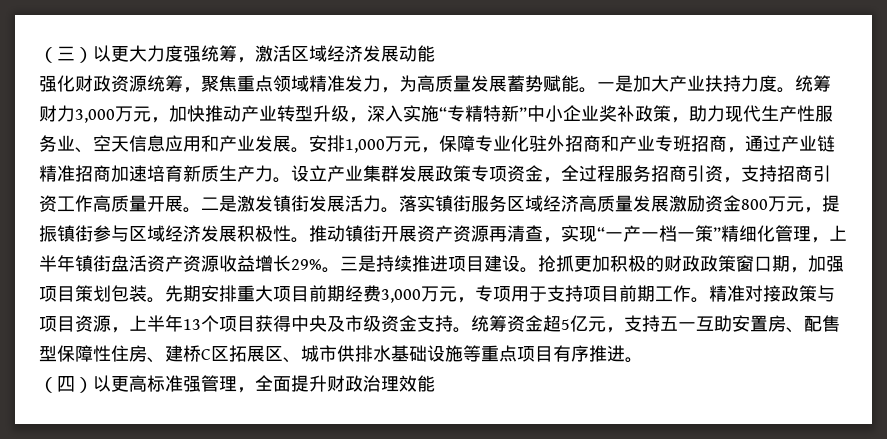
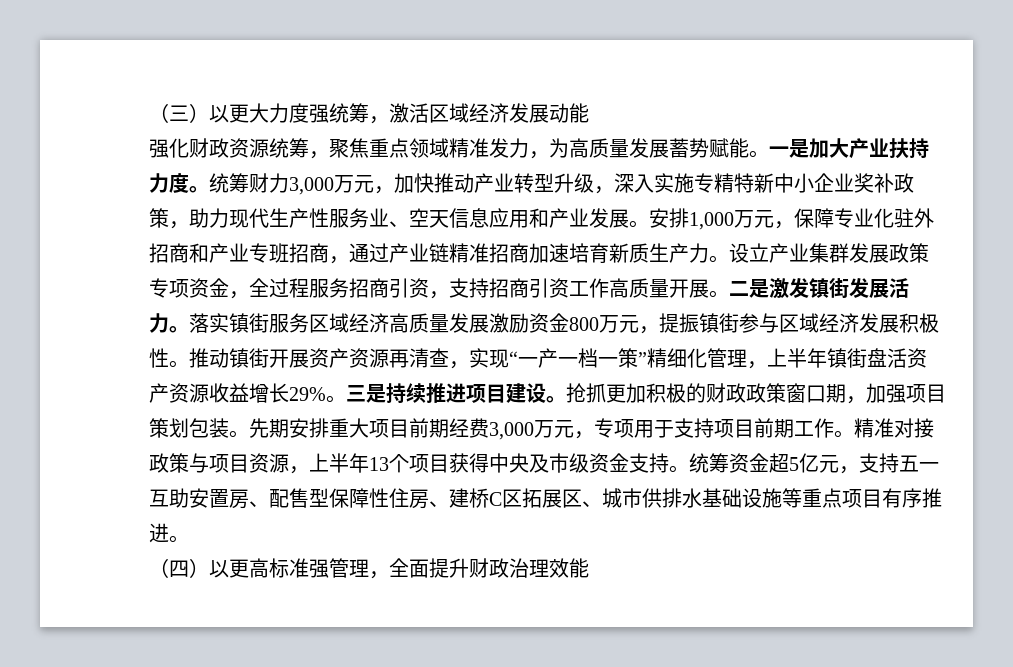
- 统筹财力3,000万元，加快推动产业转型升级，深入实施“专精特新”中小企业奖补政策，助力现代生产性服务业、空天信息应用和产业发展。
+ 统筹财力3,000万元，加快推动产业转型升级，深入实施专精特新中小企业奖补政策，助力现代生产性服务业、空天信息应用和产业发展。

